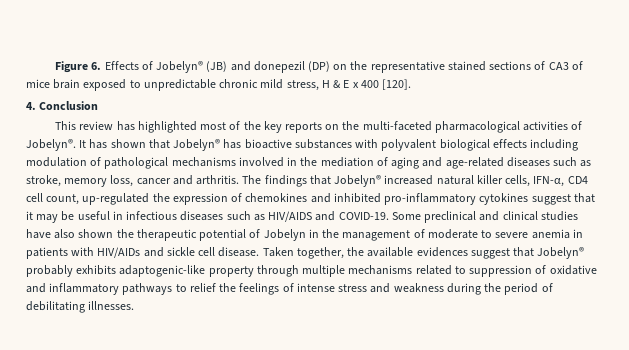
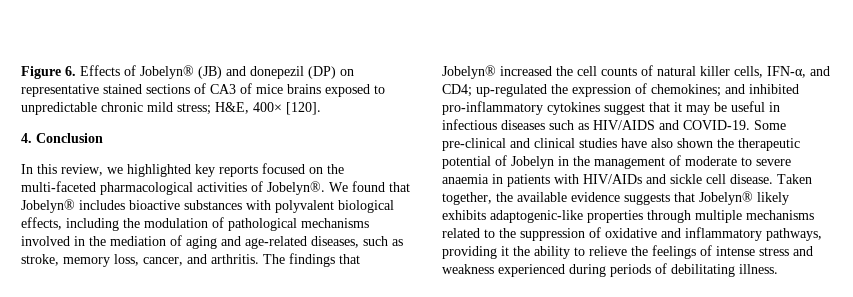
- Figure 6. Effects of Jobelyn® (JB) and donepezil (DP) on the representative stained sections of CA3 of mice brain exposed to unpredictable chronic mild stress, H & E x 400 [120].
+ Figure 6. Effects of Jobelyn® (JB) and donepezil (DP) on representative stained sections of CA3 of mice brains exposed to unpredictable chronic mild stress; H&E, 400× [120].
  4. Conclusion
- This review has highlighted most of the key reports on the multi-faceted pharmacological activities of Jobelyn®.
+ In this review, we highlighted key reports focused on the multi-faceted pharmacological activities of Jobelyn®.
- It has shown that Jobelyn® has bioactive substances with polyvalent biological effects including modulation of pathological mechanisms involved in the mediation of aging and age-related diseases such as stroke, memory loss, cancer and arthritis.
+ We found that Jobelyn® includes bioactive substances with polyvalent biological effects, including the modulation of pathological mechanisms involved in the mediation of aging and age-related diseases, such as stroke, memory loss, cancer, and arthritis.
- The findings that Jobelyn® increased natural killer cells, IFN-α, CD4 cell count, up-regulated the expression of chemokines and inhibited pro-inflammatory cytokines suggest that it may be useful in infectious diseases such as HIV/AIDS and COVID-19.
+ The findings that Jobelyn® increased the cell counts of natural killer cells, IFN-α, and CD4; up-regulated the expression of chemokines; and inhibited pro-inflammatory cytokines suggest that it may be useful in infectious diseases such as HIV/AIDS and COVID-19.
- Some preclinical and clinical studies have also shown the therapeutic potential of Jobelyn in the management of moderate to severe anemia in patients with HIV/AIDs and sickle cell disease.
+ Some pre-clinical and clinical studies have also shown the therapeutic potential of Jobelyn in the management of moderate to severe anaemia in patients with HIV/AIDs and sickle cell disease.
- Taken together, the available evidences suggest that Jobelyn® probably exhibits adaptogenic-like property through multiple mechanisms related to suppression of oxidative and inflammatory pathways to relief the feelings of intense stress and weakness during the period of debilitating illnesses.
+ Taken together, the available evidence suggests that Jobelyn® likely exhibits adaptogenic-like properties through multiple mechanisms related to the suppression of oxidative and inflammatory pathways, providing it the ability to relieve the feelings of intense stress and weakness experienced during periods of debilitating illness.

